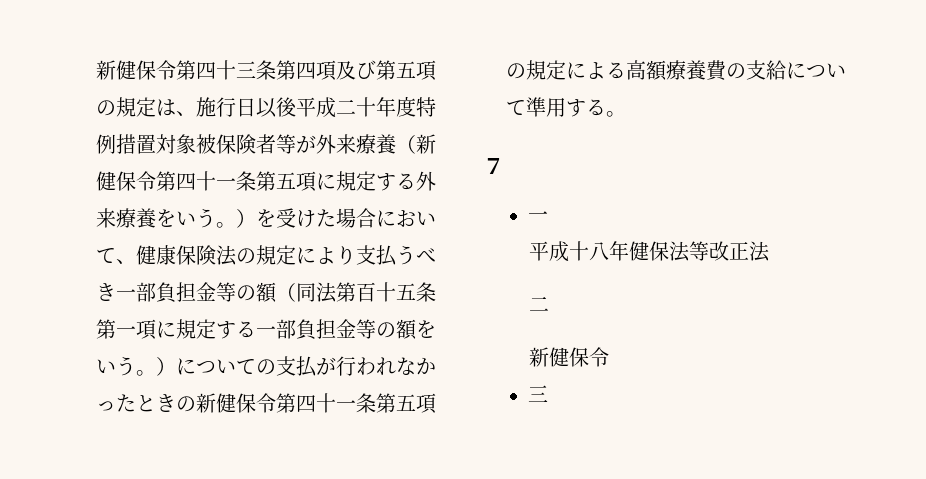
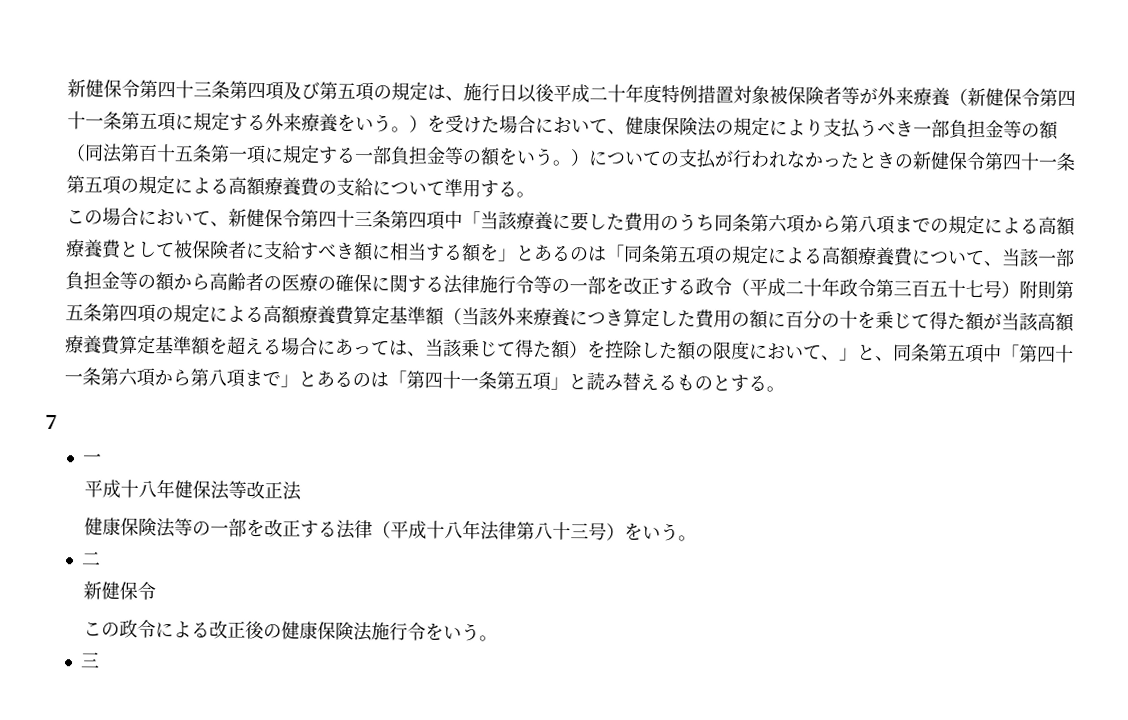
+ この場合において、新健保令第四十三条第四項中「当該療養に要した費用のうち同条第六項から第八項までの規定による高額療養費として被保険者に支給すべき額に相当する額を」とあるのは「同条第五項の規定による高額療養費について、当該一部負担金等の額から高齢者の医療の確保に関する法律施行令等の一部を改正する政令（平成二十年政令第三百五十七号）附則第五条第四項の規定による高額療養費算定基準額（当該外来療養につき算定した費用の額に百分の十を乗じて得た額が当該高額療養費算定基準額を超える場合にあっては、当該乗じて得た額）を控除した額の限度において、」と、同条第五項中「第四十一条第六項から第八項まで」とあるのは「第四十一条第五項」と読み替えるものとする。
  平成十八年健保法等改正法
+ 健康保険法等の一部を改正する法律（平成十八年法律第八十三号）をいう。
  二
  新健保令
+ この政令による改正後の健康保険法施行令をいう。

